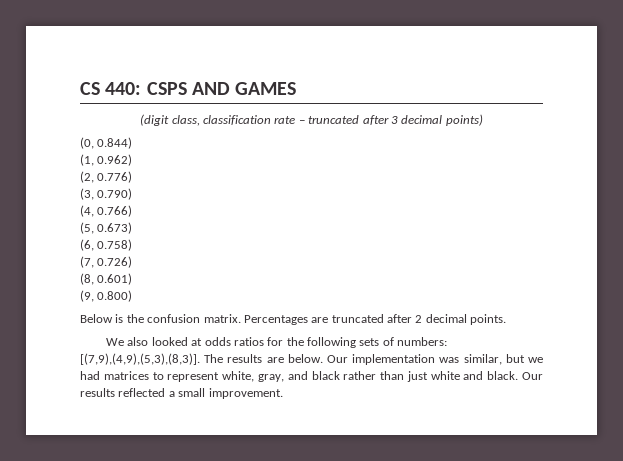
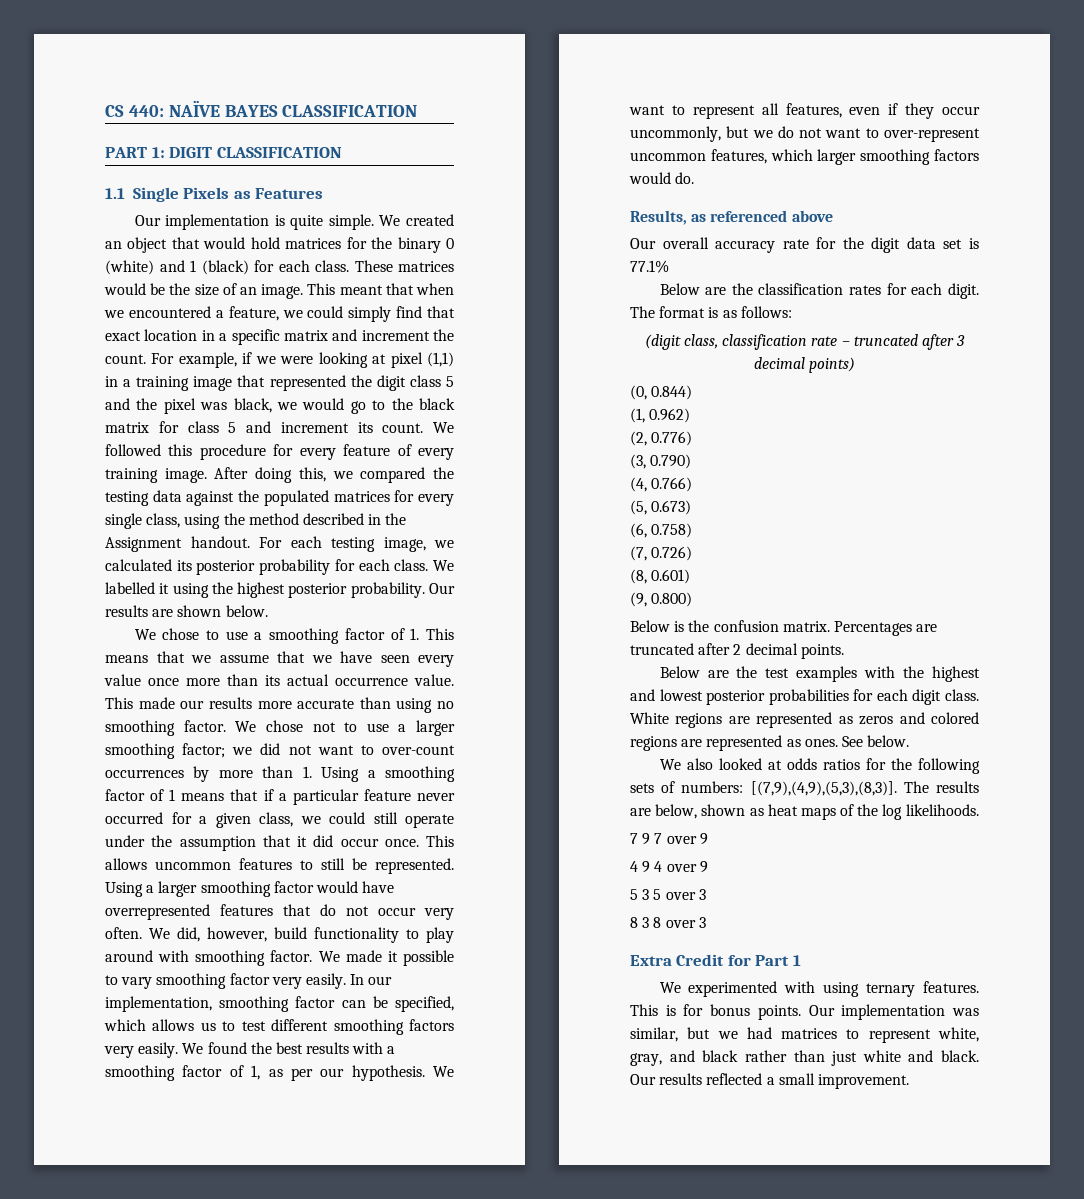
- CS 440: CSPS AND GAMES
+ CS 440: NAÏVE BAYES CLASSIFICATION
+ PART 1: DIGIT CLASSIFICATION
+ 1.1 Single Pixels as Features
+ Our implementation is quite simple. We created an object that would hold matrices for the binary 0 (white) and 1 (black) for each class. These matrices would be the size of an image. This meant that when we encountered a feature, we could simply find that exact location in a specific matrix and increment the count. For example, if we were looking at pixel (1,1) in a training image that represented the digit class 5 and the pixel was black, we would go to the black matrix for class 5 and increment its count. We followed this procedure for every feature of every training image. After doing this, we compared the testing data against the populated matrices for every single class, using the method described in the Assignment handout. For each testing image, we calculated its posterior probability for each class. We labelled it using the highest posterior probability. Our results are shown below.
+ We chose to use a smoothing factor of 1. This means that we assume that we have seen every value once more than its actual occurrence value. This made our results more accurate than using no smoothing factor. We chose not to use a larger smoothing factor; we did not want to over-count occurrences by more than 1. Using a smoothing factor of 1 means that if a particular feature never occurred for a given class, we could still operate under the assumption that it did occur once. This allows uncommon features to still be represented. Using a larger smoothing factor would have overrepresented features that do not occur very often. We did, however, build functionality to play around with smoothing factor. We made it possible to vary smoothing factor very easily. In our implementation, smoothing factor can be specified, which allows us to test different smoothing factors very easily. We found the best results with a smoothing factor of 1, as per our hypothesis. We want to represent all features, even if they occur uncommonly, but we do not want to over-represent uncommon features, which larger smoothing factors would do.
+ Results, as referenced above
+ Our overall accuracy rate for the digit data set is 77.1%
+ Below are the classification rates for each digit. The format is as follows:
+ Below are the test examples with the highest and lowest posterior probabilities for each digit class. White regions are represented as zeros and colored regions are represented as ones. See below.
- The results are below.
+ The results are below, shown as heat maps of the log likelihoods.
+ 7 9 7 over 9
+ 4 9 4 over 9
+ 5 3 5 over 3
+ 8 3 8 over 3
+ Extra Credit for Part 1
+ We experimented with using ternary features. This is for bonus points.

